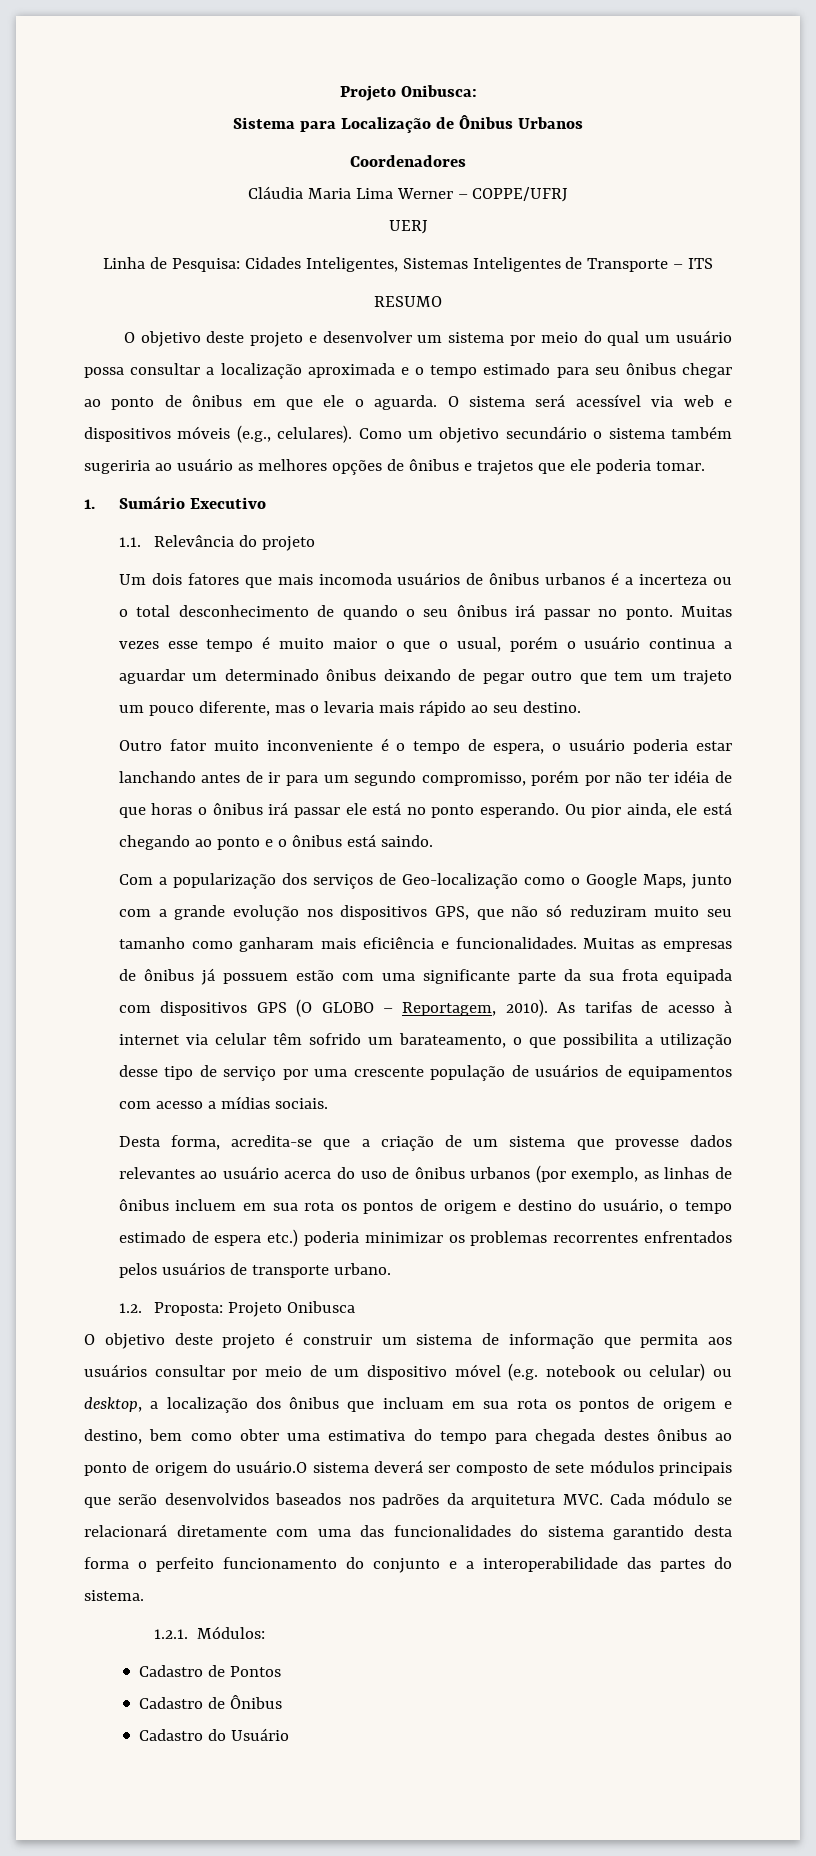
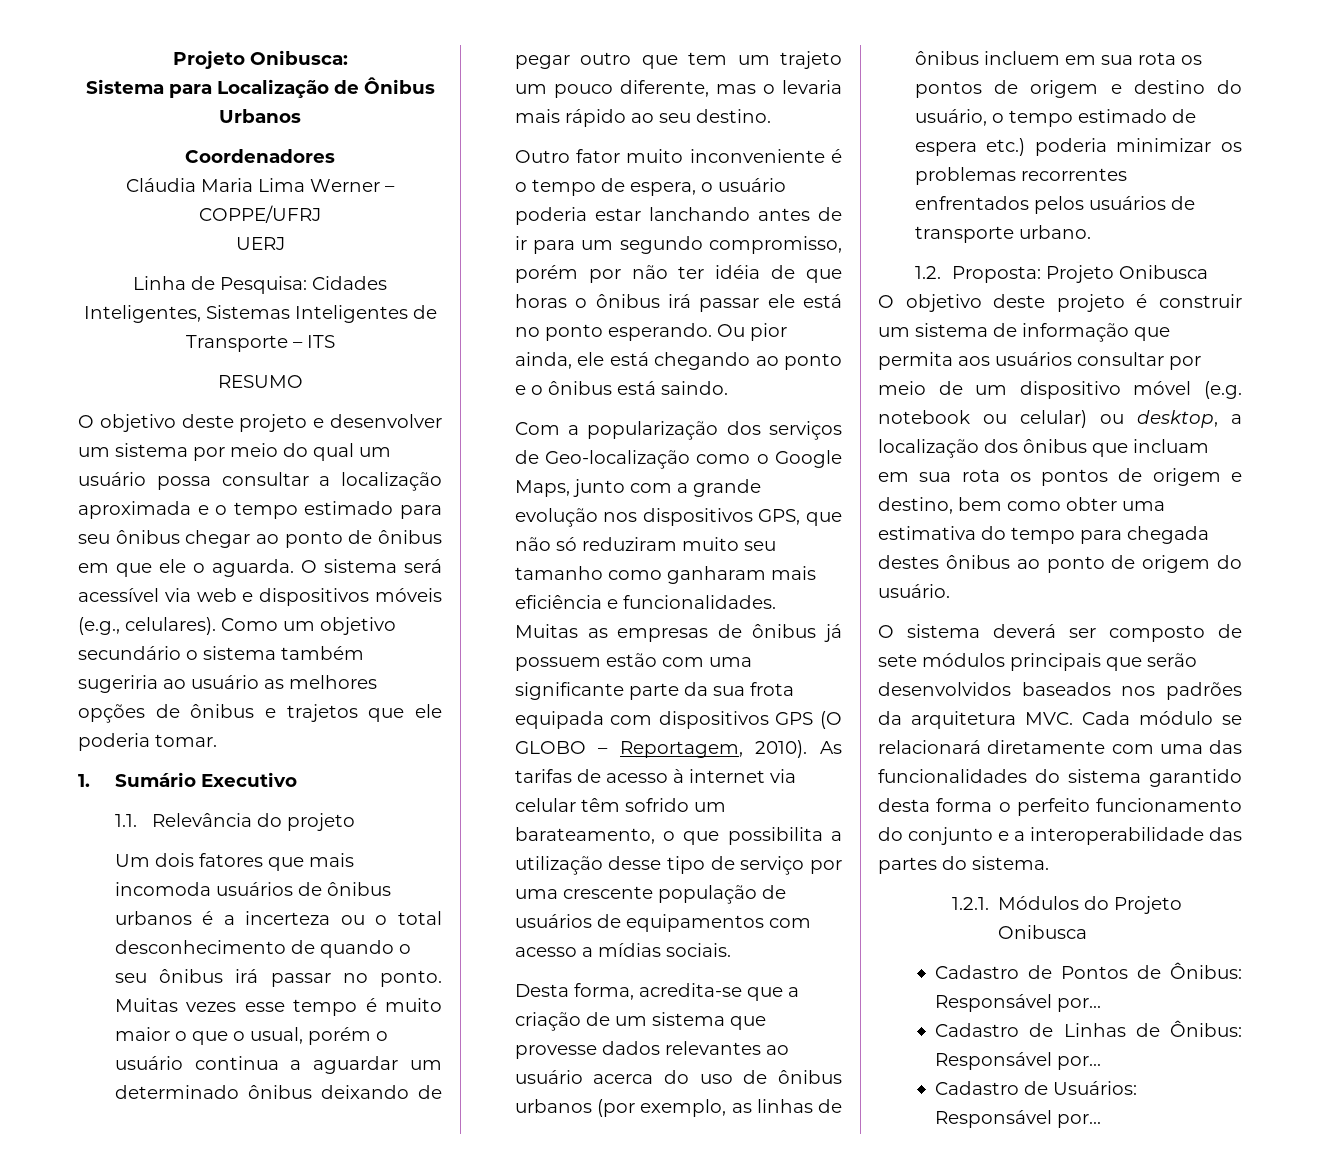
- O objetivo deste projeto é construir um sistema de informação que permita aos usuários consultar por meio de um dispositivo móvel (e.g. notebook ou celular) ou desktop, a localização dos ônibus que incluam em sua rota os pontos de origem e destino, bem como obter uma estimativa do tempo para chegada destes ônibus ao ponto de origem do usuário.O sistema deverá ser composto de sete módulos principais que serão desenvolvidos baseados nos padrões da arquitetura MVC. Cada módulo se relacionará diretamente com uma das funcionalidades do sistema garantido desta forma o perfeito funcionamento do conjunto e a interoperabilidade das partes do sistema.
+ O objetivo deste projeto é construir um sistema de informação que permita aos usuários consultar por meio de um dispositivo móvel (e.g. notebook ou celular) ou desktop, a localização dos ônibus que incluam em sua rota os pontos de origem e destino, bem como obter uma estimativa do tempo para chegada destes ônibus ao ponto de origem do usuário.
+ O sistema deverá ser composto de sete módulos principais que serão desenvolvidos baseados nos padrões da arquitetura MVC. Cada módulo se relacionará diretamente com uma das funcionalidades do sistema garantido desta forma o perfeito funcionamento do conjunto e a interoperabilidade das partes do sistema.
- 1.2.1. Módulos:
+ 1.2.1. Módulos do Projeto Onibusca
- Cadastro de Pontos
- Cadastro de Ônibus
- Cadastro do Usuário
+ Cadastro de Pontos de Ônibus: Responsável por...
+ Cadastro de Linhas de Ônibus: Responsável por...
+ Cadastro de Usuários: Responsável por...

